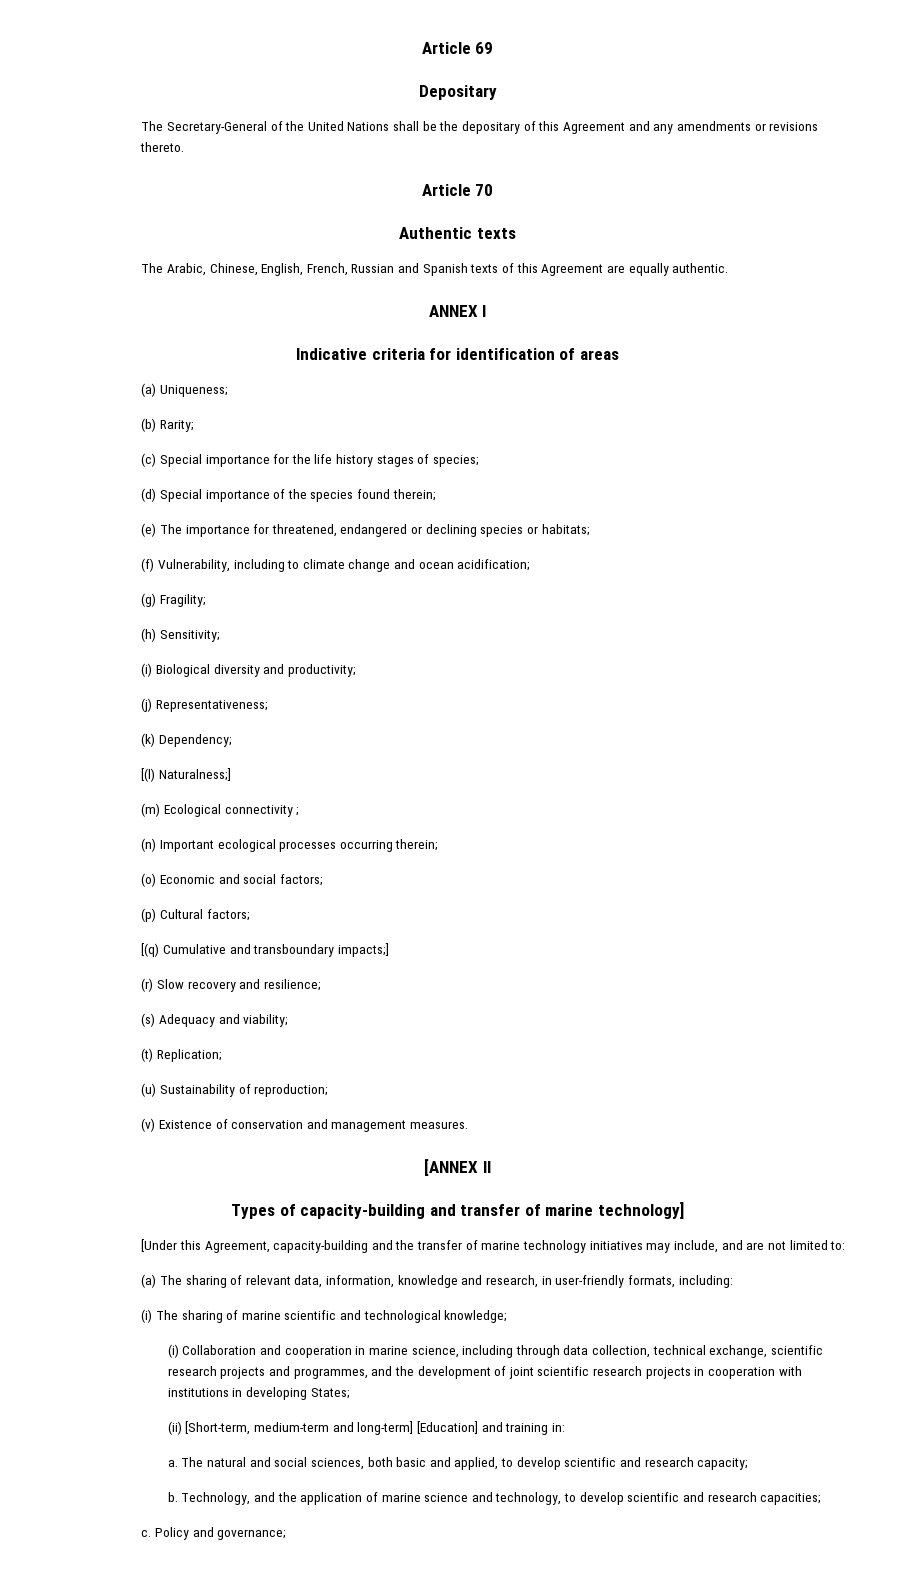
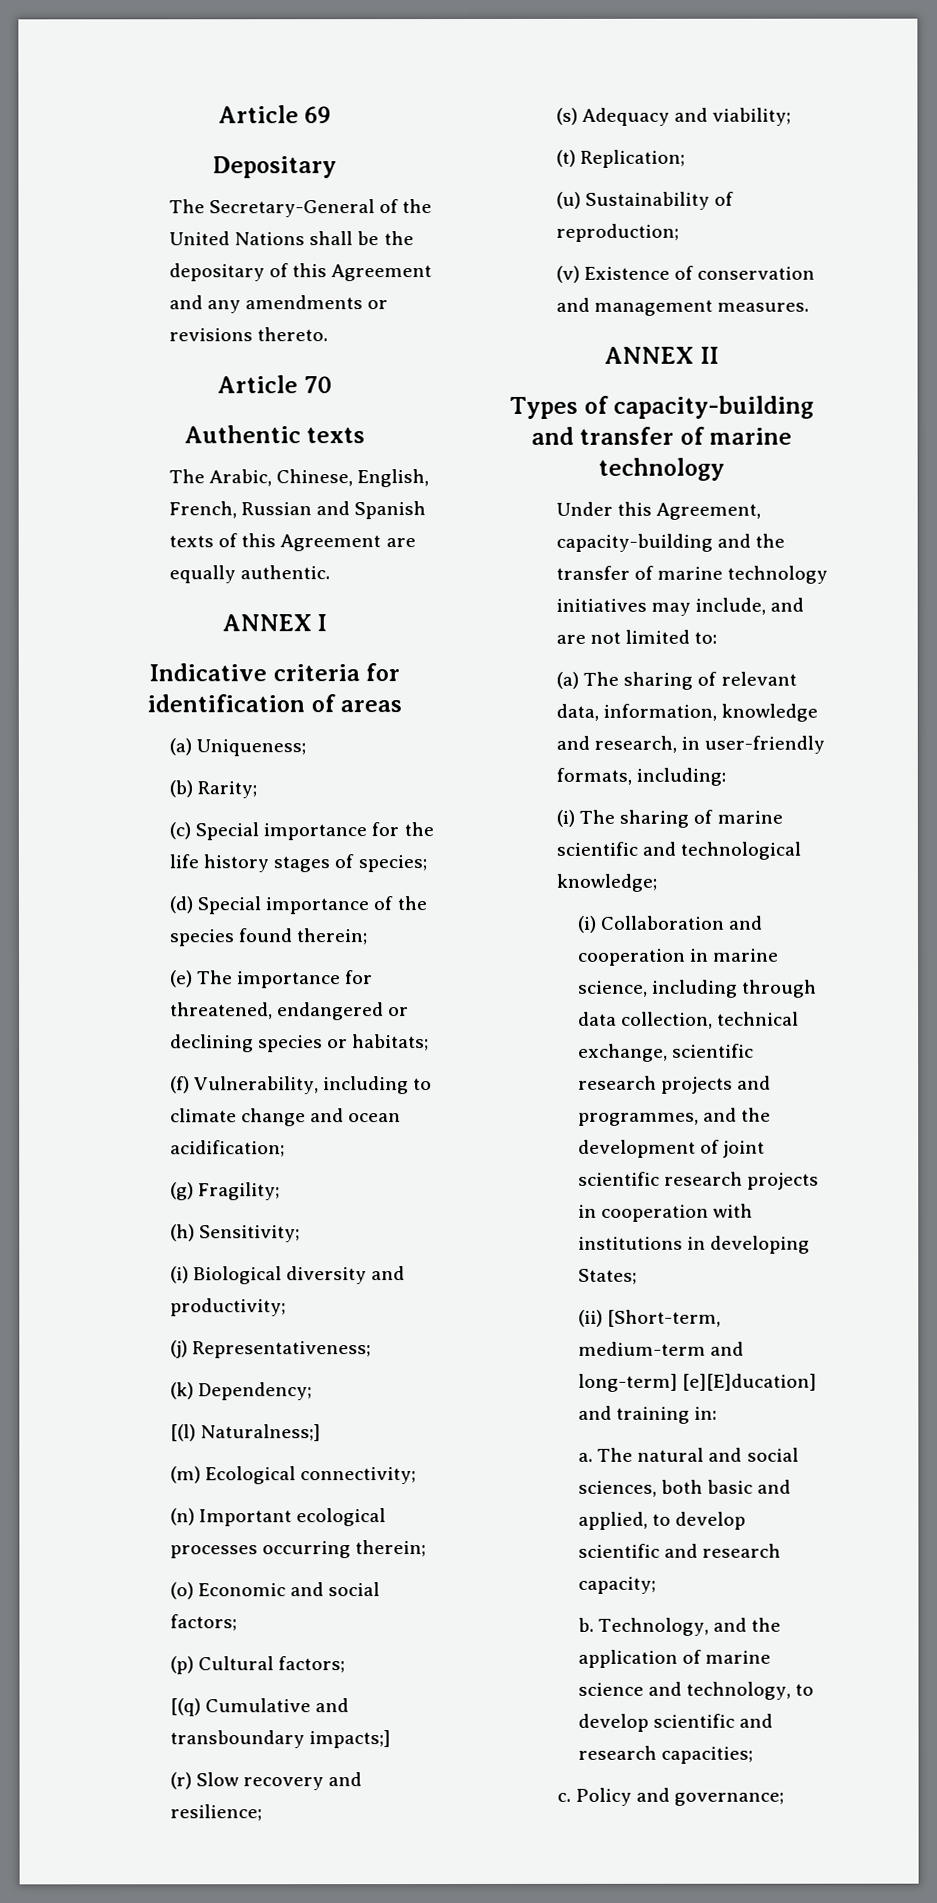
- (m) Ecological connectivity ;
+ (m) Ecological connectivity;
- [ANNEX II
+ ANNEX II
- Types of capacity-building and transfer of marine technology]
- [Under this Agreement, capacity-building and the transfer of marine technology initiatives may include, and are not limited to:
+ Types of capacity-building and transfer of marine technology
+ Under this Agreement, capacity-building and the transfer of marine technology initiatives may include, and are not limited to:
- (ii) [Short-term, medium-term and long-term] [Education] and training in:
+ (ii) [Short-term, medium-term and long-term] [e][E]ducation] and training in:

